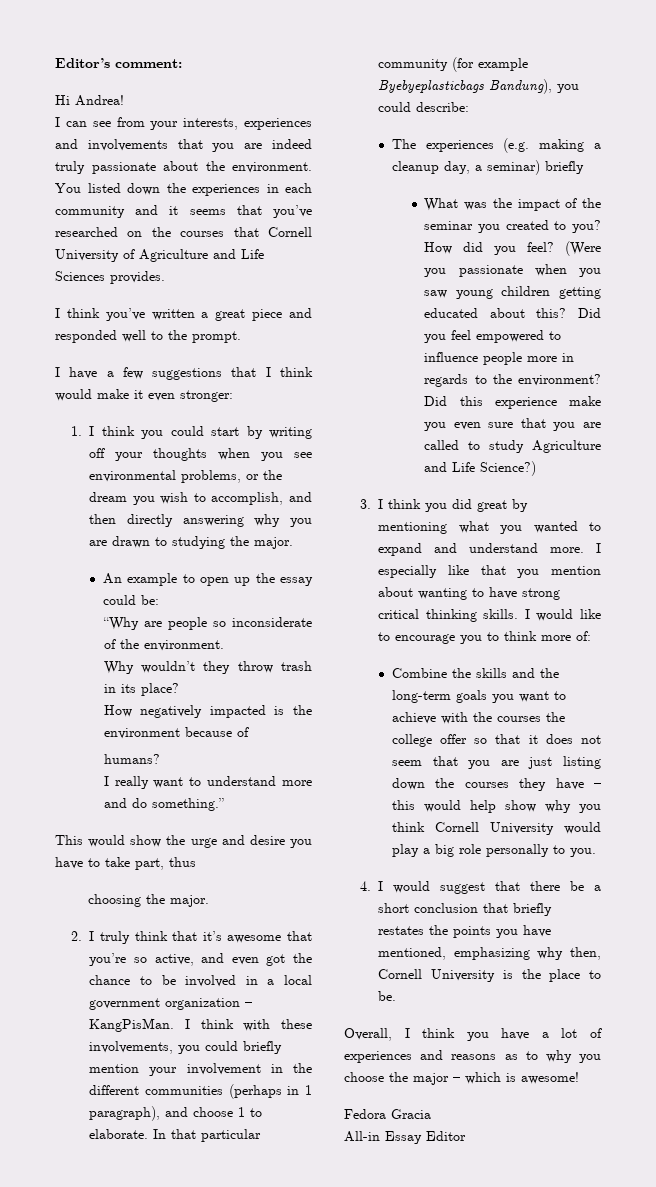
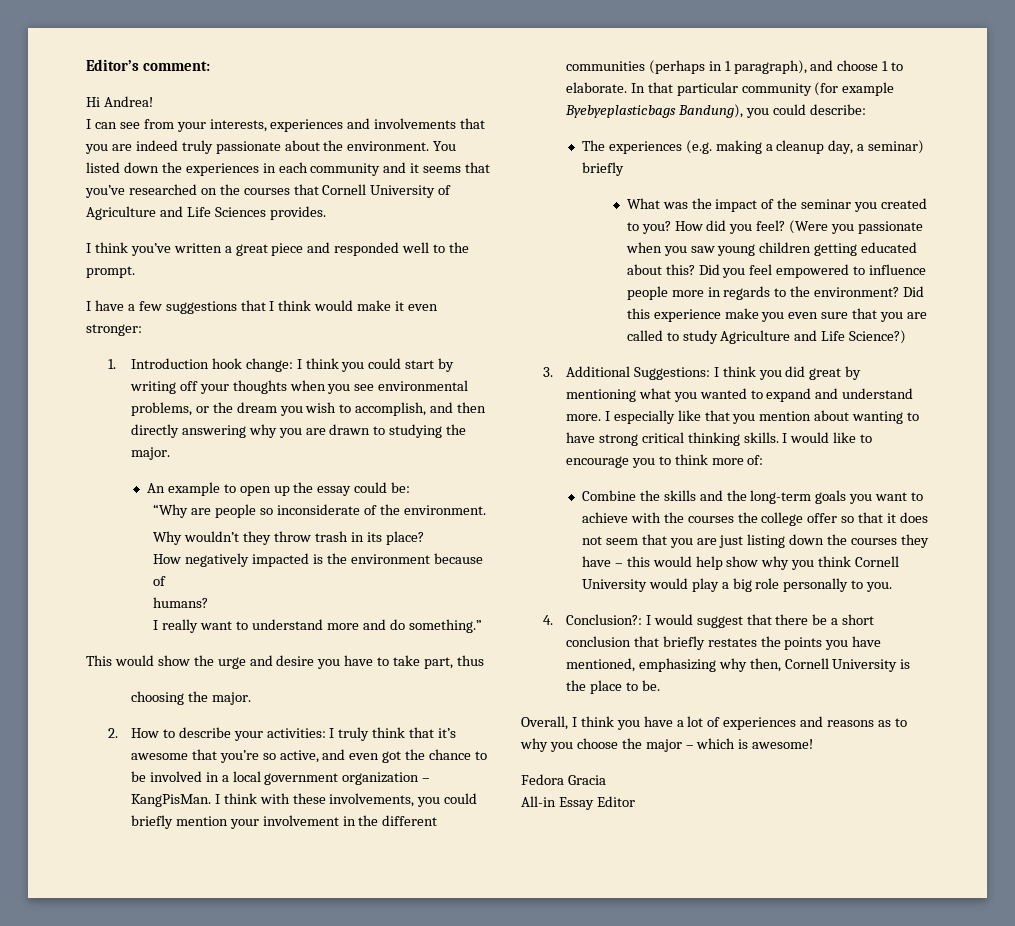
- 1. I think you could start by writing off your thoughts when you see environmental problems, or the dream you wish to accomplish, and then directly answering why you are drawn to studying the major.
+ 1. Introduction hook change: I think you could start by writing off your thoughts when you see environmental problems, or the dream you wish to accomplish, and then directly answering why you are drawn to studying the major.
- 2. I truly think that it’s awesome that you’re so active, and even got the chance to be involved in a local government organization – KangPisMan.
+ 2. How to describe your activities: I truly think that it’s awesome that you’re so active, and even got the chance to be involved in a local government organization – KangPisMan.
- 3. I think you did great by mentioning what you wanted to expand and understand more.
+ 3. Additional Suggestions: I think you did great by mentioning what you wanted to expand and understand more.
- 4. I would suggest that there be a short conclusion that briefly restates the points you have mentioned, emphasizing why then, Cornell University is the place to be.
+ 4. Conclusion?: I would suggest that there be a short conclusion that briefly restates the points you have mentioned, emphasizing why then, Cornell University is the place to be.

